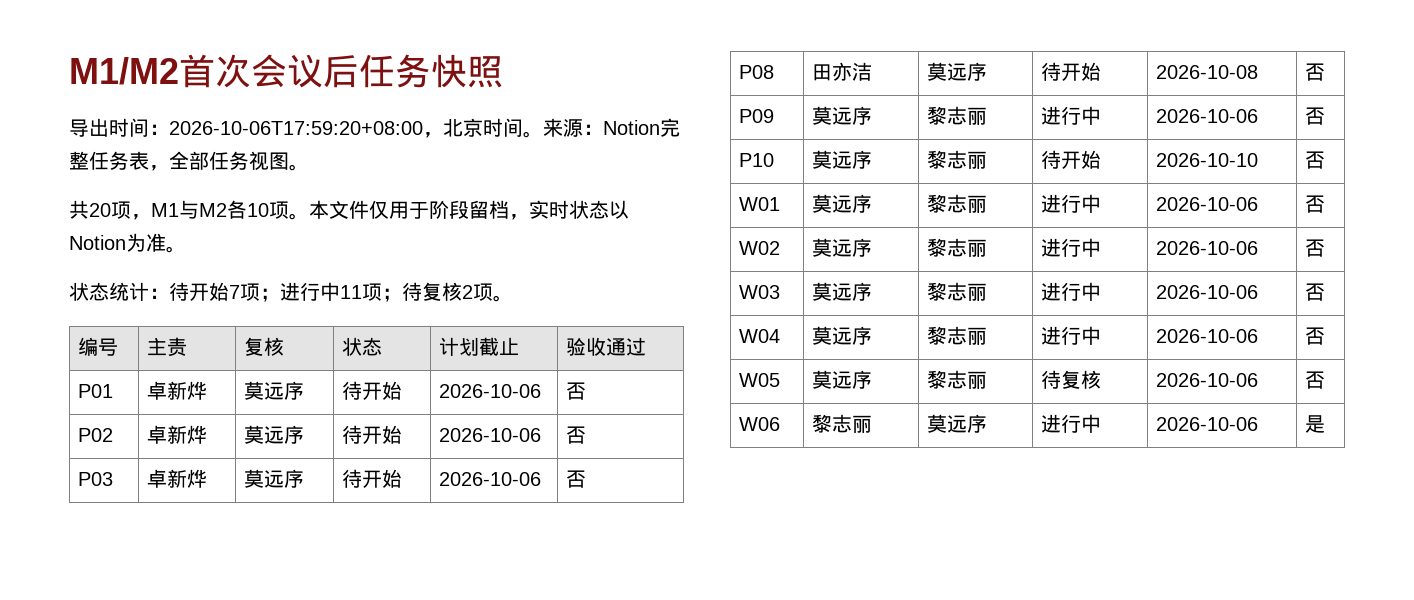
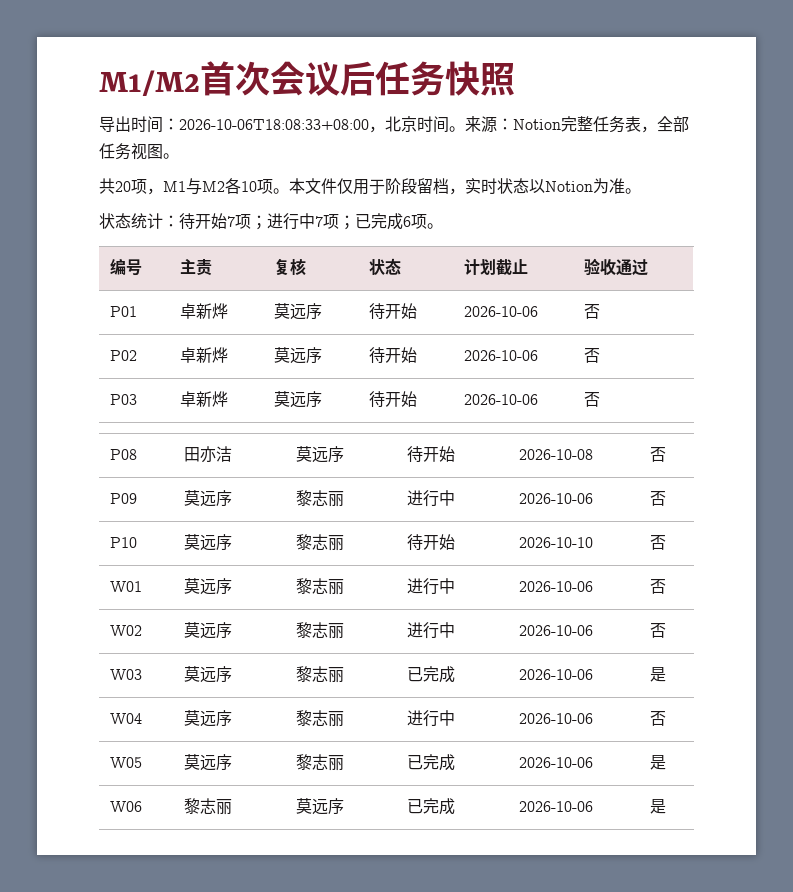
- 导出时间：2026-10-06T17:59:20+08:00，北京时间。
+ 导出时间：2026-10-06T18:08:33+08:00，北京时间。
- 状态统计：待开始7项；进行中11项；待复核2项。
+ 状态统计：待开始7项；进行中7项；已完成6项。
- W03 | 莫远序 | 黎志丽 | 进行中 | 2026-10-06 | 否
+ W03 | 莫远序 | 黎志丽 | 已完成 | 2026-10-06 | 是
- W05 | 莫远序 | 黎志丽 | 待复核 | 2026-10-06 | 否
+ W05 | 莫远序 | 黎志丽 | 已完成 | 2026-10-06 | 是
- W06 | 黎志丽 | 莫远序 | 进行中 | 2026-10-06 | 是
+ W06 | 黎志丽 | 莫远序 | 已完成 | 2026-10-06 | 是

